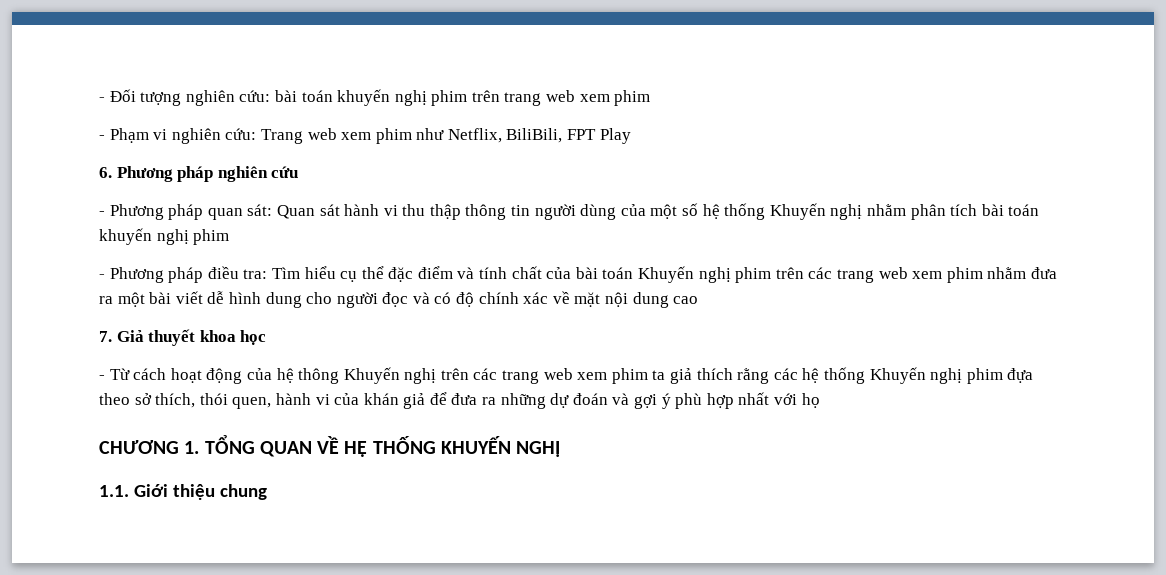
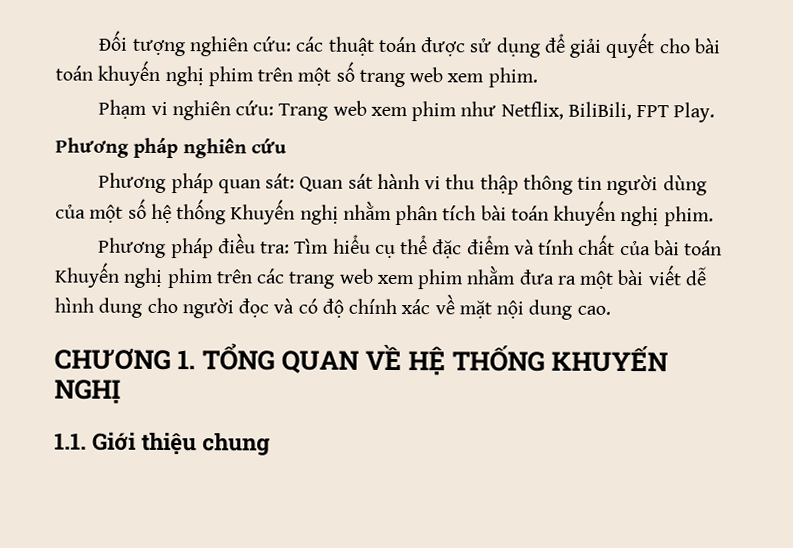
- - Đối tượng nghiên cứu: bài toán khuyến nghị phim trên trang web xem phim
- - Phạm vi nghiên cứu: Trang web xem phim như Netflix, BiliBili, FPT Play
- 6. Phương pháp nghiên cứu
+ Đối tượng nghiên cứu: các thuật toán được sử dụng để giải quyết cho bài toán khuyến nghị phim trên một số trang web xem phim.
+ Phạm vi nghiên cứu: Trang web xem phim như Netflix, BiliBili, FPT Play.
+ Phương pháp nghiên cứu
- - Phương pháp quan sát:
+ Phương pháp quan sát:
- Quan sát hành vi thu thập thông tin người dùng của một số hệ thống Khuyến nghị nhằm phân tích bài toán khuyến nghị phim
- - Phương pháp điều tra:
+ Quan sát hành vi thu thập thông tin người dùng của một số hệ thống Khuyến nghị nhằm phân tích bài toán khuyến nghị phim.
+ Phương pháp điều tra:
- Tìm hiểu cụ thể đặc điểm và tính chất của bài toán Khuyến nghị phim trên các trang web xem phim nhằm đưa ra một bài viết dễ hình dung cho người đọc và có độ chính xác về mặt nội dung cao
- 7. Giả thuyết khoa học
- - Từ cách hoạt động của hệ thông Khuyến nghị trên các trang web xem phim ta giả thích rằng các hệ thống Khuyến nghị phim đựa theo sở thích, thói quen, hành vi của khán giả để đưa ra những dự đoán và gợi ý phù hợp nhất với họ
+ Tìm hiểu cụ thể đặc điểm và tính chất của bài toán Khuyến nghị phim trên các trang web xem phim nhằm đưa ra một bài viết dễ hình dung cho người đọc và có độ chính xác về mặt nội dung cao.

